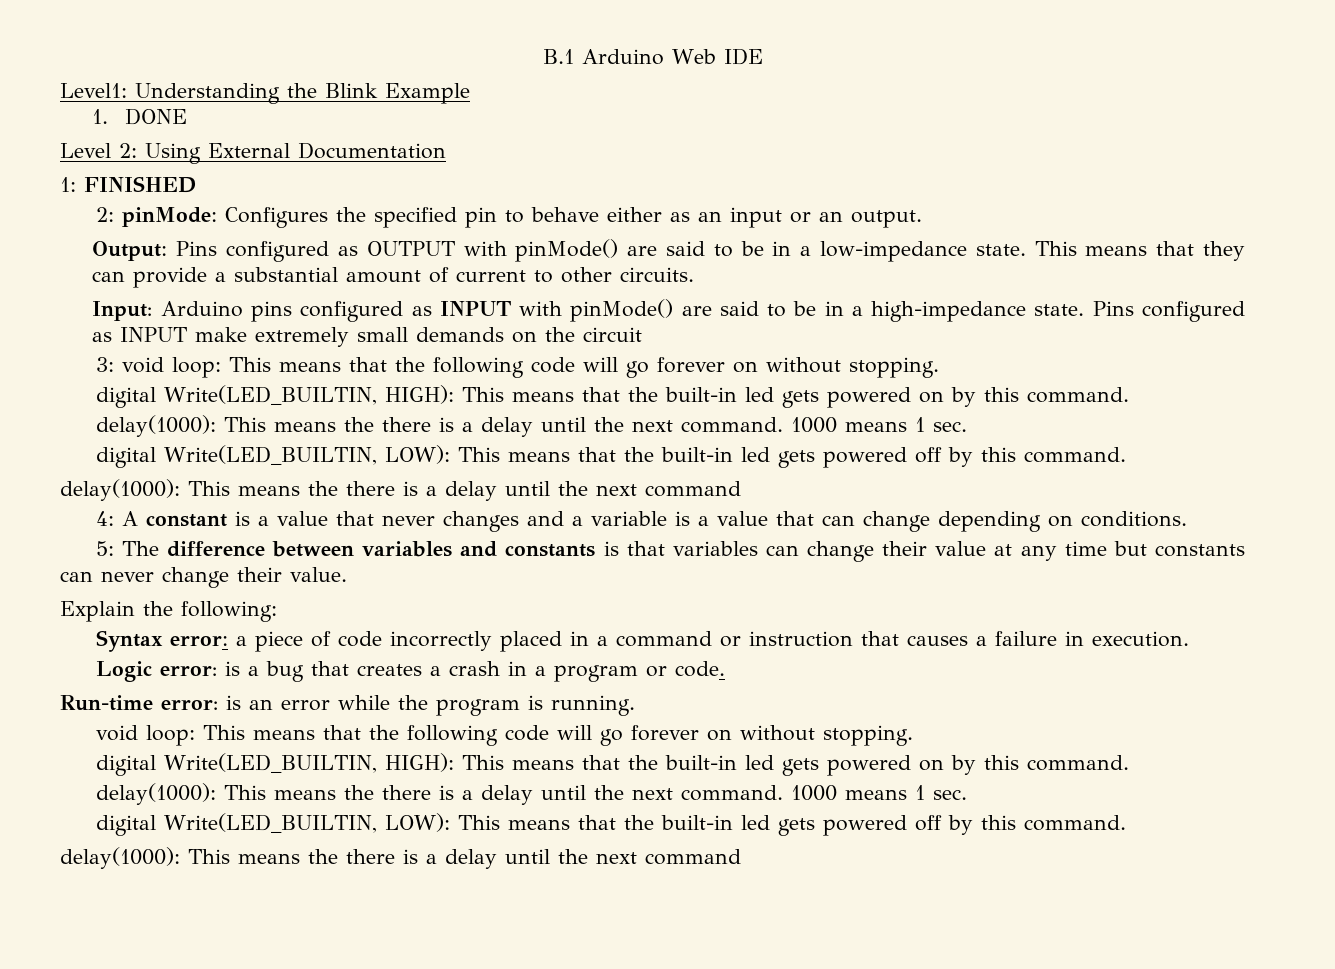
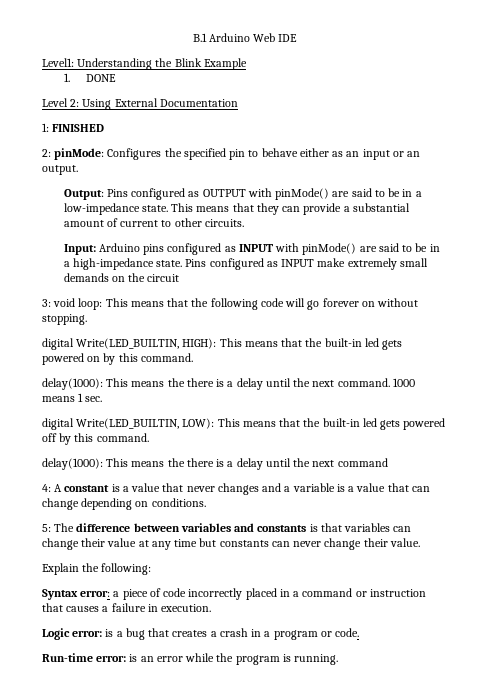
  Run-time error: is an error while the program is running.
- void loop: This means that the following code will go forever on without stopping.
- digital Write(LED_BUILTIN, HIGH): This means that the built-in led gets powered on by this command.
- delay(1000): This means the there is a delay until the next command. 1000 means 1 sec.
- digital Write(LED_BUILTIN, LOW): This means that the built-in led gets powered off by this command.
- delay(1000): This means the there is a delay until the next command

